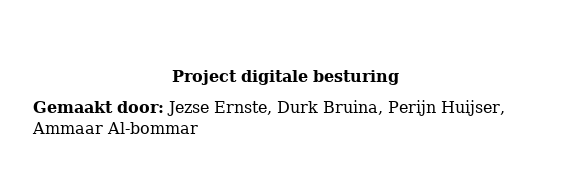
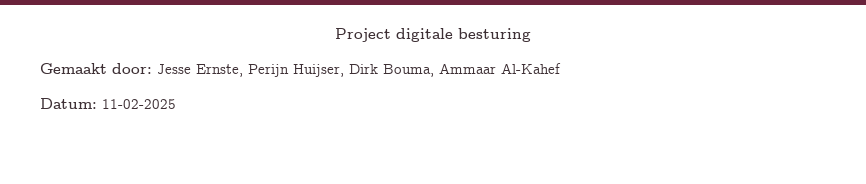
- Gemaakt door: Jezse Ernste, Durk Bruina, Perijn Huijser, Ammaar Al-bommar
+ Gemaakt door: Jesse Ernste, Perijn Huijser, Dirk Bouma, Ammaar Al-Kahef
+ Datum: 11-02-2025

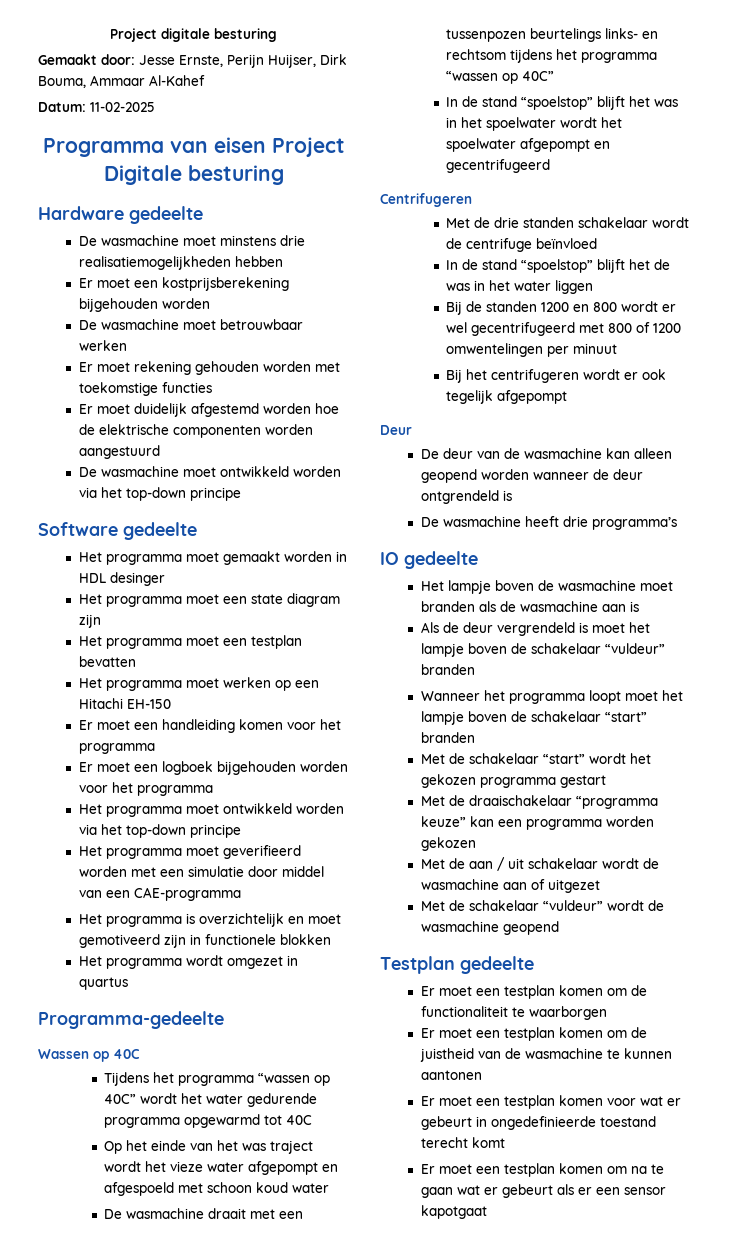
+ Programma van eisen Project Digitale besturing
+ Hardware gedeelte
+ De wasmachine moet minstens drie realisatiemogelijkheden hebben
+ Er moet een kostprijsberekening bijgehouden worden
+ De wasmachine moet betrouwbaar werken
+ Er moet rekening gehouden worden met toekomstige functies
+ Er moet duidelijk afgestemd worden hoe de elektrische componenten worden aangestuurd
+ De wasmachine moet ontwikkeld worden via het top-down principe
+ Software gedeelte
+ Het programma moet gemaakt worden in HDL desinger
+ Het programma moet een state diagram zijn
+ Het programma moet een testplan bevatten
+ Het programma moet werken op een Hitachi EH-150
+ Er moet een handleiding komen voor het programma
+ Er moet een logboek bijgehouden worden voor het programma
+ Het programma moet ontwikkeld worden via het top-down principe
+ Het programma moet geverifieerd worden met een simulatie door middel van een CAE-programma
+ Het programma is overzichtelijk en moet gemotiveerd zijn in functionele blokken
+ Het programma wordt omgezet in quartus
+ Programma-gedeelte
+ Wassen op 40C
+ Tijdens het programma “wassen op 40C” wordt het water gedurende programma opgewarmd tot 40C
+ Op het einde van het was traject wordt het vieze water afgepompt en afgespoeld met schoon koud water
+ De wasmachine draait met een tussenpozen beurtelings links- en rechtsom tijdens het programma “wassen op 40C”
+ In de stand “spoelstop” blijft het was in het spoelwater wordt het spoelwater afgepompt en gecentrifugeerd
+ Centrifugeren
+ Met de drie standen schakelaar wordt de centrifuge beïnvloed
+ In de stand “spoelstop” blijft het de was in het water liggen
+ Bij de standen 1200 en 800 wordt er wel gecentrifugeerd met 800 of 1200 omwentelingen per minuut
+ Bij het centrifugeren wordt er ook tegelijk afgepompt
+ Deur
+ De deur van de wasmachine kan alleen geopend worden wanneer de deur ontgrendeld is
+ De wasmachine heeft drie programma’s
+ IO gedeelte
+ Het lampje boven de wasmachine moet branden als de wasmachine aan is
+ Als de deur vergrendeld is moet het lampje boven de schakelaar “vuldeur” branden
+ Wanneer het programma loopt moet het lampje boven de schakelaar “start” branden
+ Met de schakelaar “start” wordt het gekozen programma gestart
+ Met de draaischakelaar “programma keuze” kan een programma worden gekozen
+ Met de aan / uit schakelaar wordt de wasmachine aan of uitgezet
+ Met de schakelaar “vuldeur” wordt de wasmachine geopend
+ Testplan gedeelte
+ Er moet een testplan komen om de functionaliteit te waarborgen
+ Er moet een testplan komen om de juistheid van de wasmachine te kunnen aantonen
+ Er moet een testplan komen voor wat er gebeurt in ongedefinieerde toestand terecht komt
+ Er moet een testplan komen om na te gaan wat er gebeurt als er een sensor kapotgaat

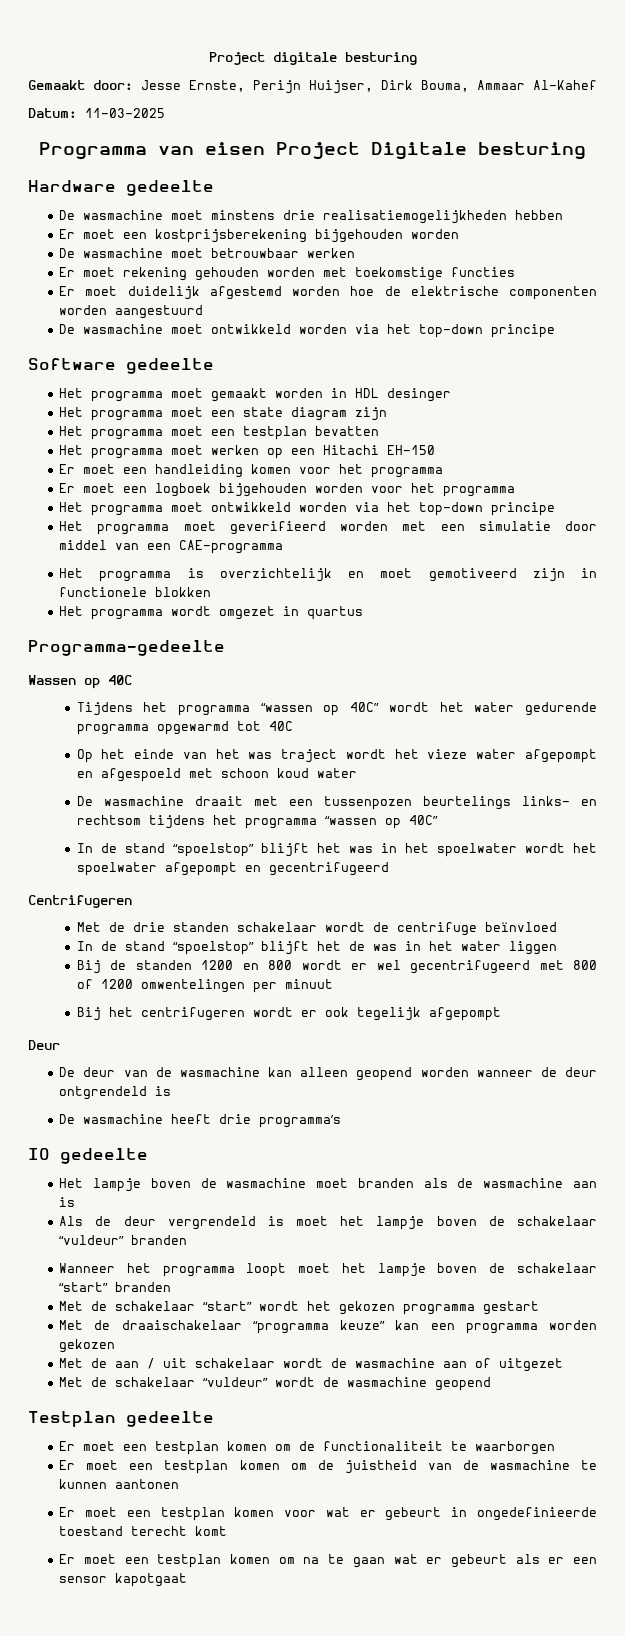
- Datum: 11-02-2025
+ Datum: 11-03-2025

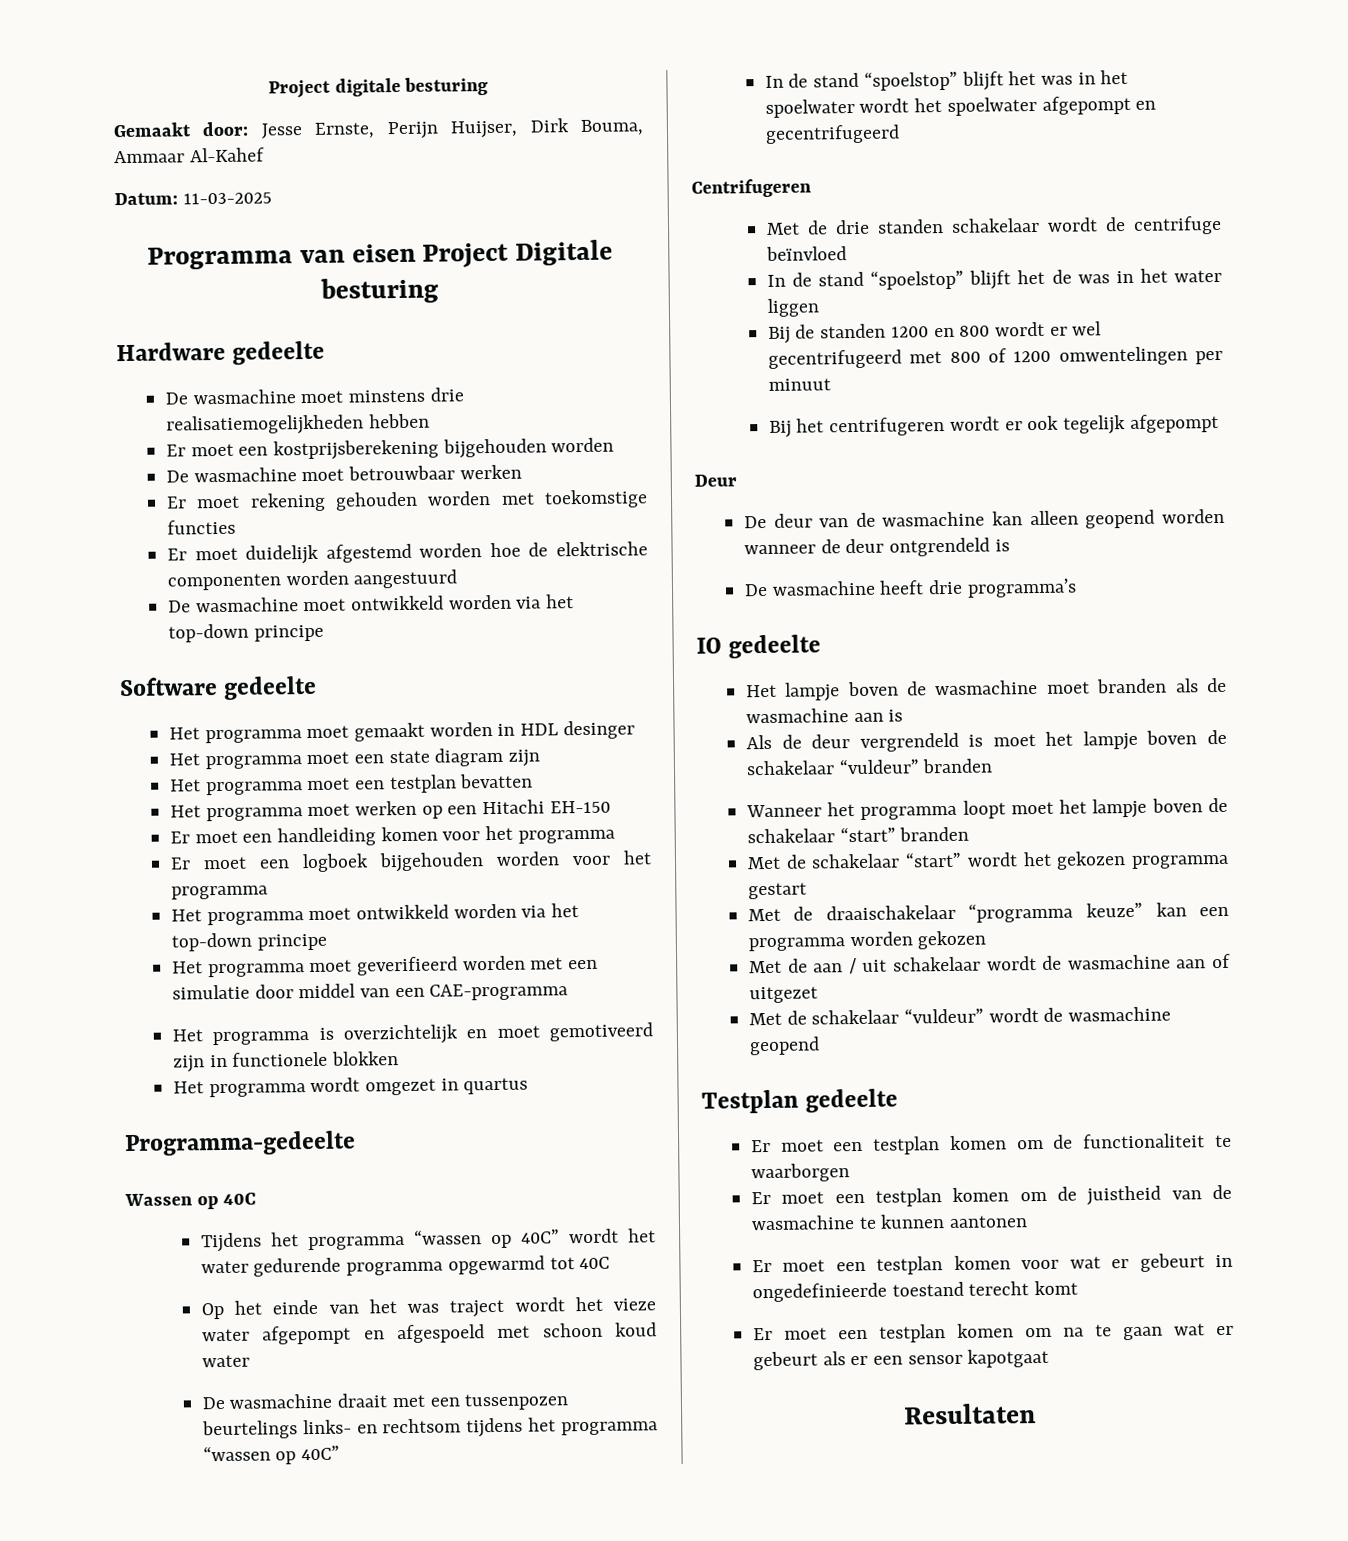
+ Resultaten

